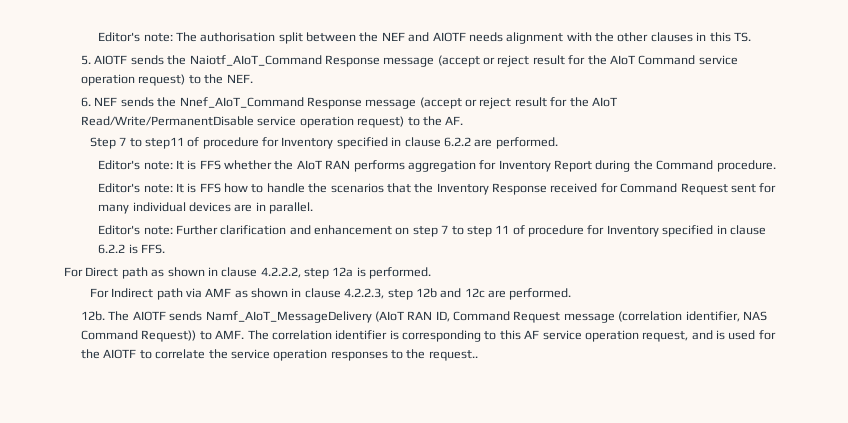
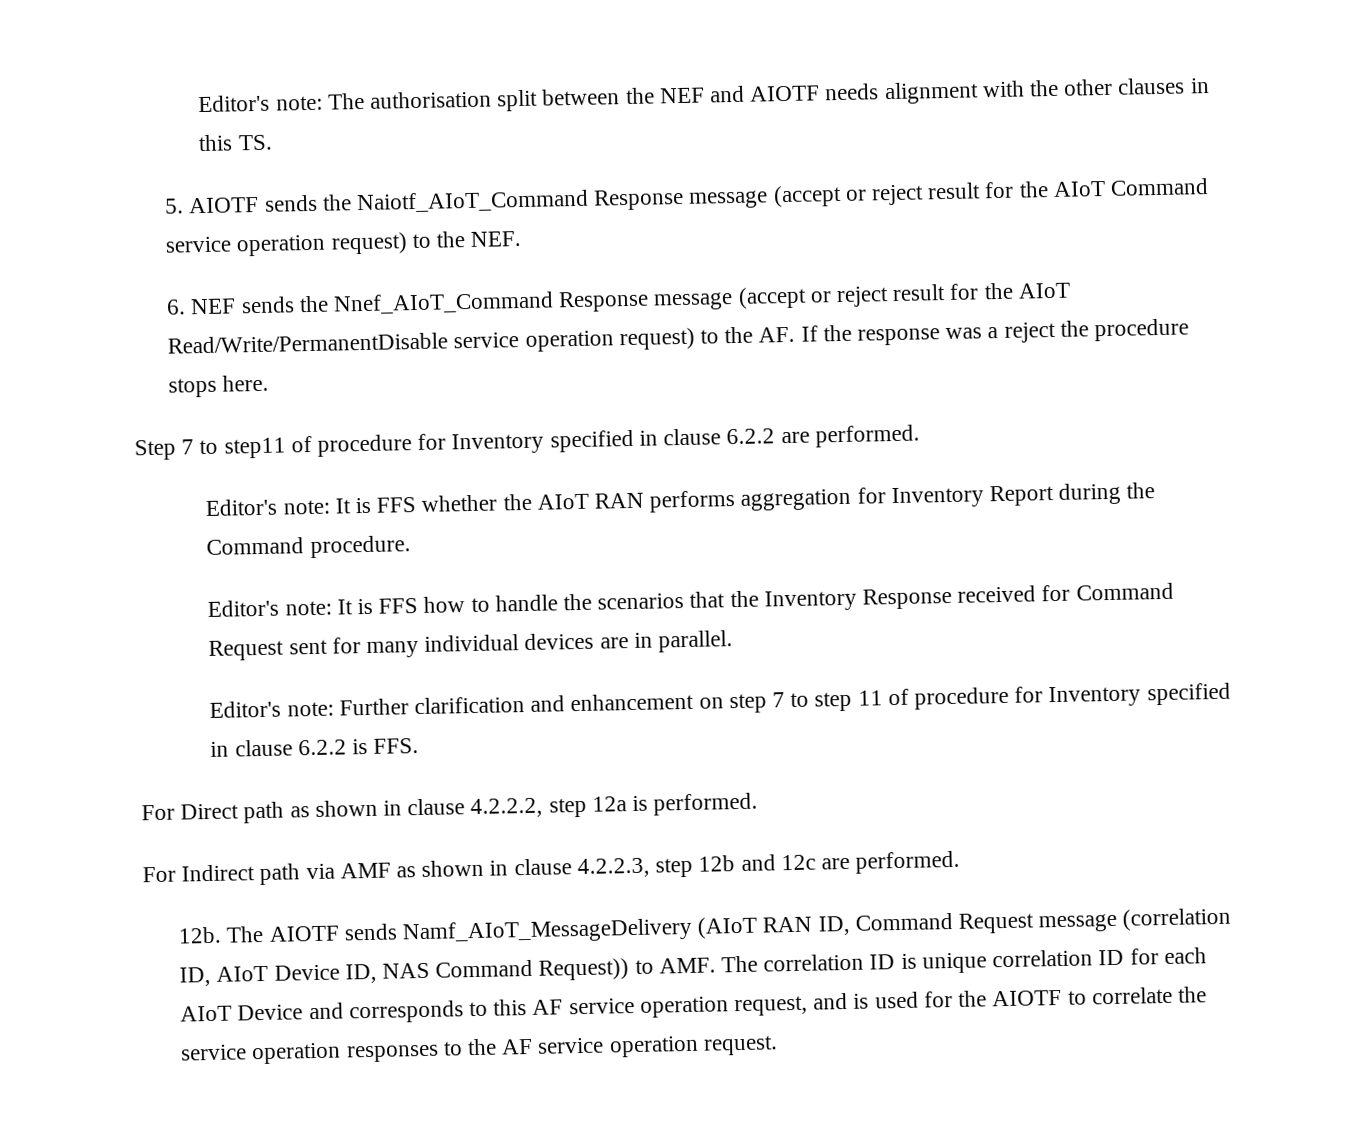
- 6. NEF sends the Nnef_AIoT_Command Response message (accept or reject result for the AIoT Read/Write/PermanentDisable service operation request) to the AF.
+ 6. NEF sends the Nnef_AIoT_Command Response message (accept or reject result for the AIoT Read/Write/PermanentDisable service operation request) to the AF. If the response was a reject the procedure stops here.
- The AIOTF sends Namf_AIoT_MessageDelivery (AIoT RAN ID, Command Request message (correlation identifier, NAS Command Request)) to AMF. The correlation identifier is corresponding to this AF service operation request, and is used for the AIOTF to correlate the service operation responses to the request..
+ The AIOTF sends Namf_AIoT_MessageDelivery (AIoT RAN ID, Command Request message (correlation ID, AIoT Device ID, NAS Command Request)) to AMF. The correlation ID is unique correlation ID for each AIoT Device and corresponds to this AF service operation request, and is used for the AIOTF to correlate the service operation responses to the AF service operation request.

